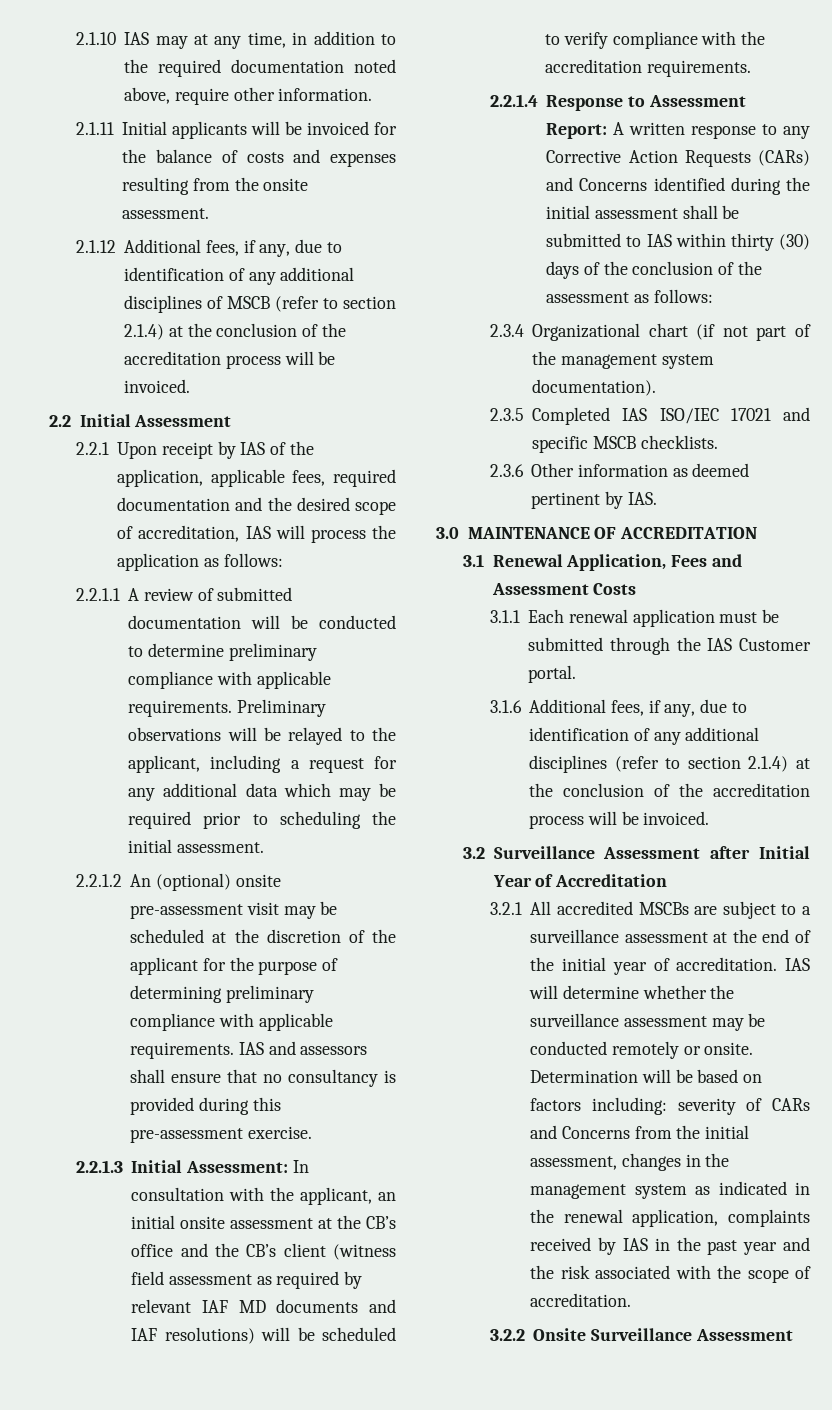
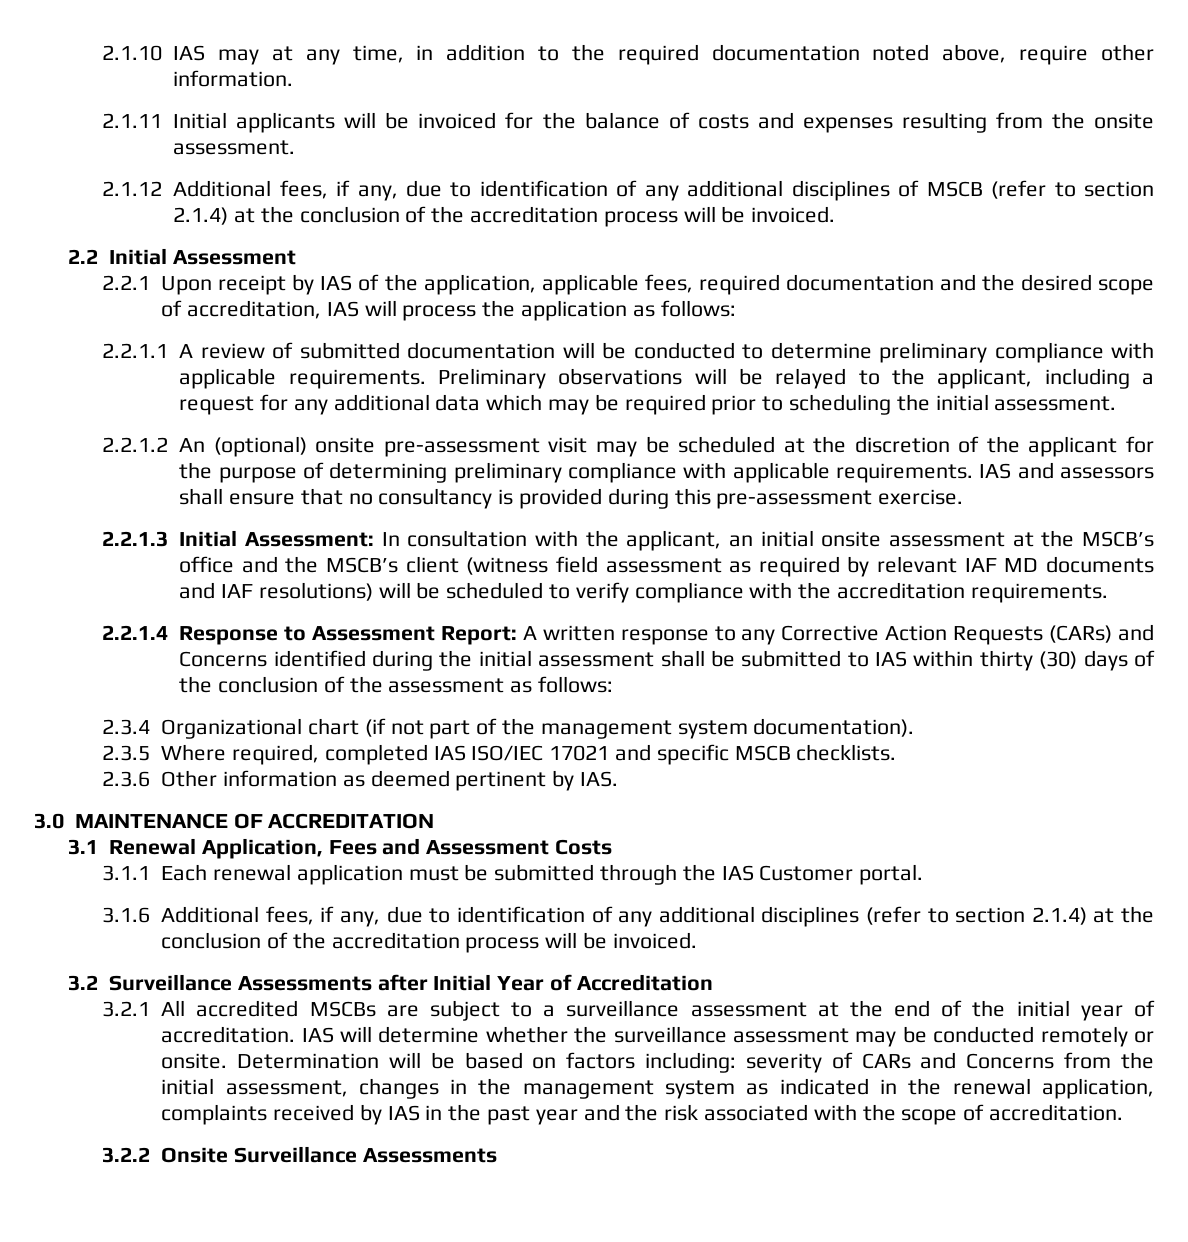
- 2.2.1.3 Initial Assessment: In consultation with the applicant, an initial onsite assessment at the CB’s office and the CB’s client (witness field assessment as required by relevant IAF MD documents and IAF resolutions) will be scheduled to verify compliance with the accreditation requirements.
+ 2.2.1.3 Initial Assessment: In consultation with the applicant, an initial onsite assessment at the MSCB’s office and the MSCB’s client (witness field assessment as required by relevant IAF MD documents and IAF resolutions) will be scheduled to verify compliance with the accreditation requirements.
- 2.3.5 Completed IAS ISO/IEC 17021 and specific MSCB checklists.
+ 2.3.5 Where required, completed IAS ISO/IEC 17021 and specific MSCB checklists.
- 3.2 Surveillance Assessment after Initial Year of Accreditation
+ 3.2 Surveillance Assessments after Initial Year of Accreditation
- 3.2.2 Onsite Surveillance Assessment
+ 3.2.2 Onsite Surveillance Assessments

